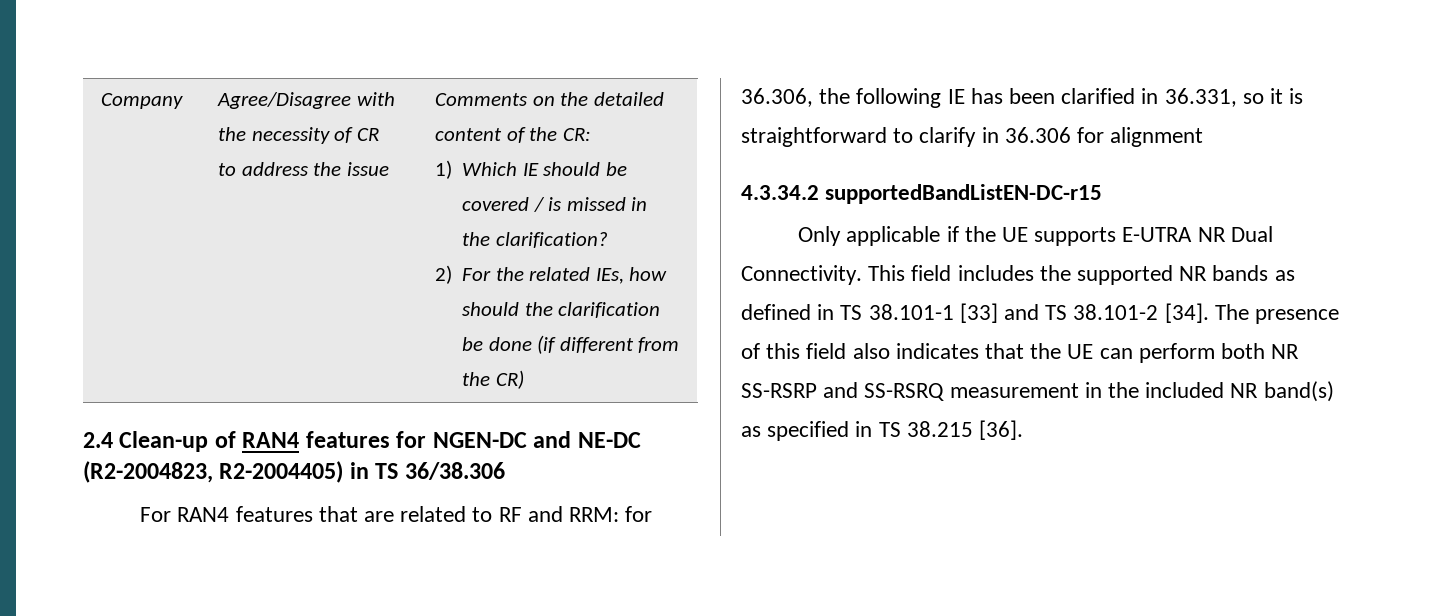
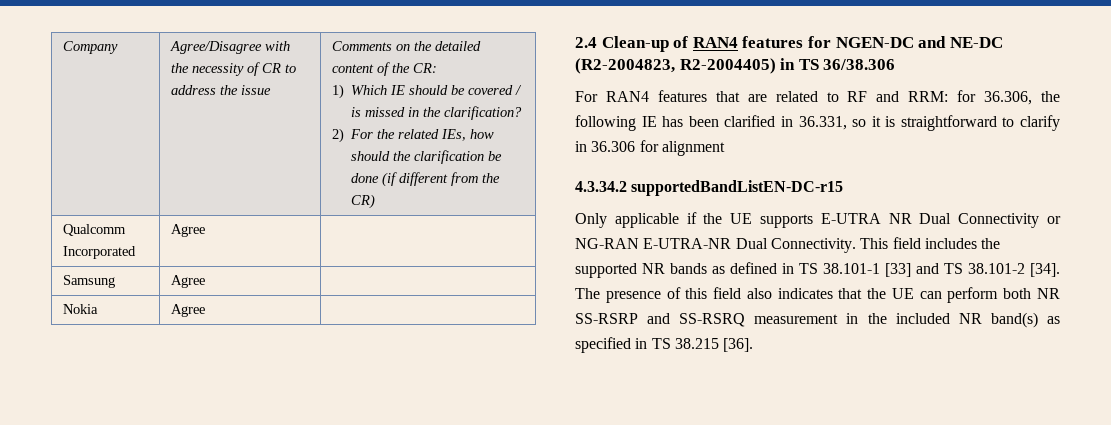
+ Qualcomm Incorporated | Agree |
+ Samsung | Agree |
+ Nokia | Agree |
- Only applicable if the UE supports E-UTRA NR Dual Connectivity.
+ Only applicable if the UE supports E-UTRA NR Dual Connectivity or NG-RAN E-UTRA-NR Dual Connectivity.

